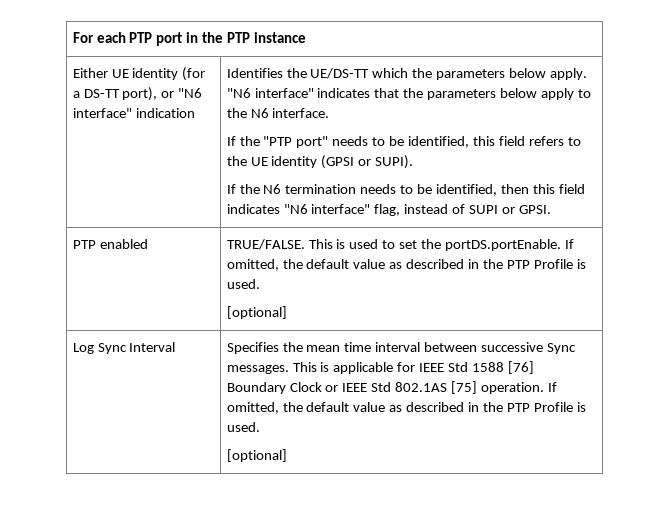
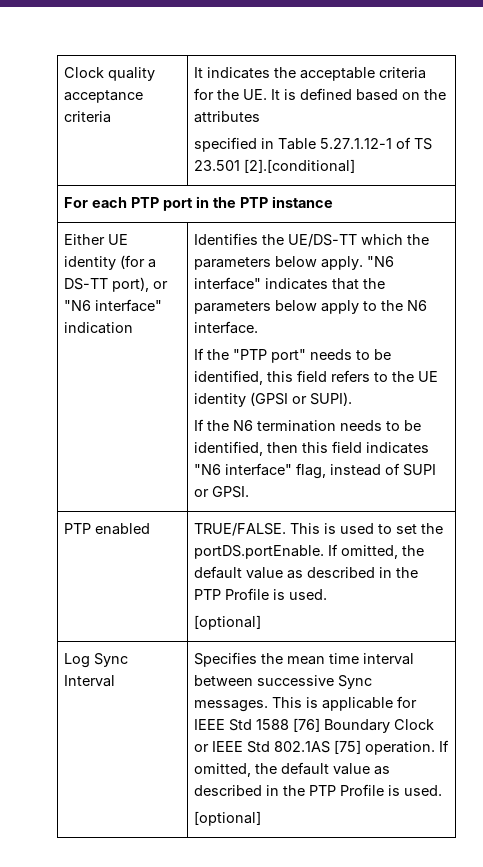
+ Clock quality acceptance criteria | It indicates the acceptable criteria for the UE. It is defined based on the attributes
+ specified in Table 5.27.1.12-1 of TS 23.501 [2].[conditional]

